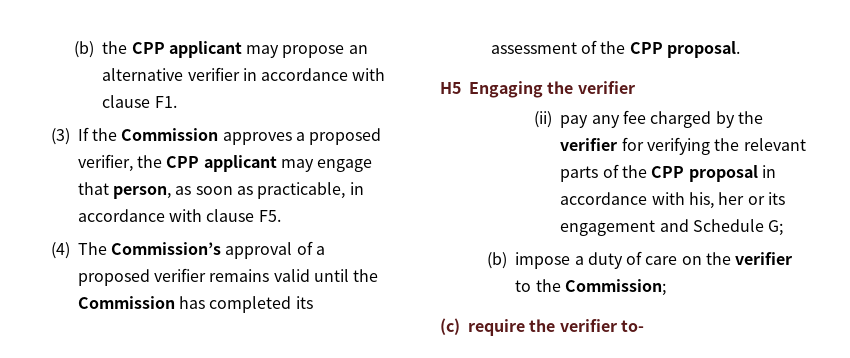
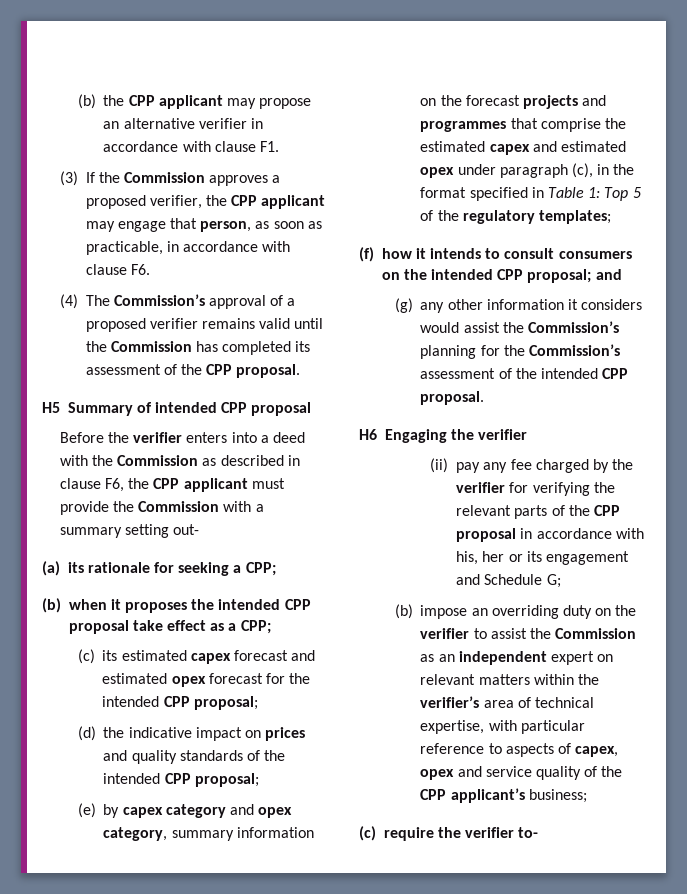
- (3) If the Commission approves a proposed verifier, the CPP applicant may engage that person, as soon as practicable, in accordance with clause F5.
+ (3) If the Commission approves a proposed verifier, the CPP applicant may engage that person, as soon as practicable, in accordance with clause F6.
- H5 Engaging the verifier
+ H5 Summary of intended CPP proposal
+ Before the verifier enters into a deed with the Commission as described in clause F6, the CPP applicant must provide the Commission with a summary setting out-
+ (a) its rationale for seeking a CPP;
+ (b) when it proposes the intended CPP proposal take effect as a CPP;
+ (c) its estimated capex forecast and estimated opex forecast for the intended CPP proposal;
+ (d) the indicative impact on prices and quality standards of the intended CPP proposal;
+ (e) by capex category and opex category, summary information on the forecast projects and programmes that comprise the estimated capex and estimated opex under paragraph (c), in the format specified in Table 1: Top 5 of the regulatory templates;
+ (f) how it intends to consult consumers on the intended CPP proposal; and
+ (g) any other information it considers would assist the Commission’s planning for the Commission’s assessment of the intended CPP proposal.
+ H6 Engaging the verifier
- (b) impose a duty of care on the verifier to the Commission;
+ (b) impose an overriding duty on the verifier to assist the Commission as an independent expert on relevant matters within the verifier’s area of technical expertise, with particular reference to aspects of capex, opex and service quality of the CPP applicant’s business;

